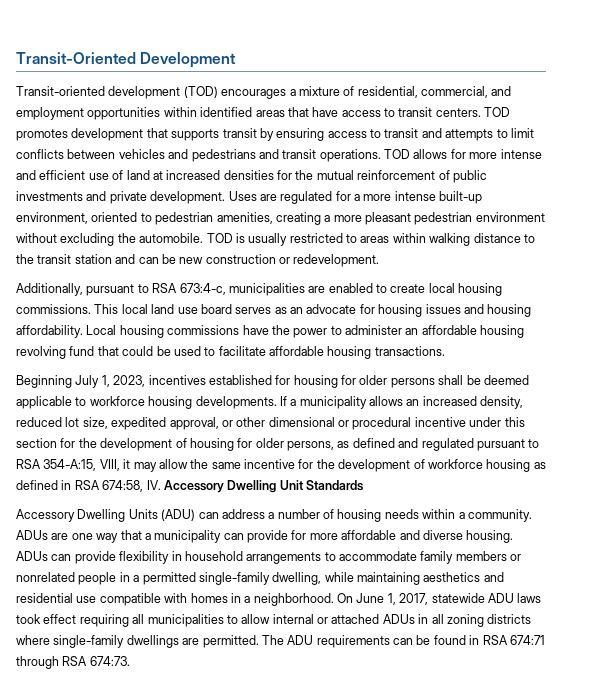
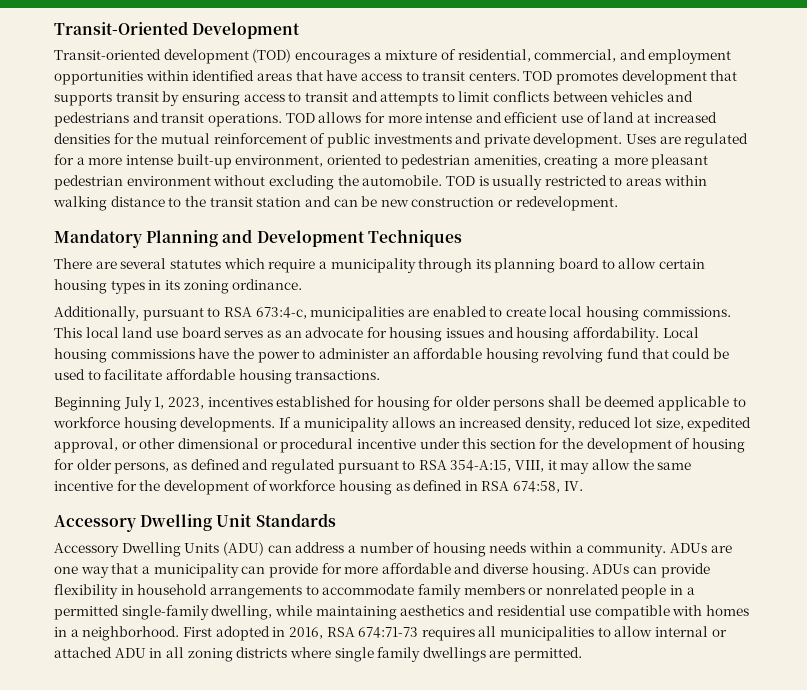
+ Mandatory Planning and Development Techniques
+ There are several statutes which require a municipality through its planning board to allow certain housing types in its zoning ordinance.
- If a municipality allows an increased density, reduced lot size, expedited approval, or other dimensional or procedural incentive under this section for the development of housing for older persons, as defined and regulated pursuant to RSA 354-A:15, VIII, it may allow the same incentive for the development of workforce housing as defined in RSA 674:58, IV. Accessory Dwelling Unit Standards
+ If a municipality allows an increased density, reduced lot size, expedited approval, or other dimensional or procedural incentive under this section for the development of housing for older persons, as defined and regulated pursuant to RSA 354-A:15, VIII, it may allow the same incentive for the development of workforce housing as defined in RSA 674:58, IV.
+ Accessory Dwelling Unit Standards
- On June 1, 2017, statewide ADU laws took effect requiring all municipalities to allow internal or attached ADUs in all zoning districts where single-family dwellings are permitted. The ADU requirements can be found in RSA 674:71 through RSA 674:73.
+ First adopted in 2016, RSA 674:71-73 requires all municipalities to allow internal or attached ADU in all zoning districts where single family dwellings are permitted.

